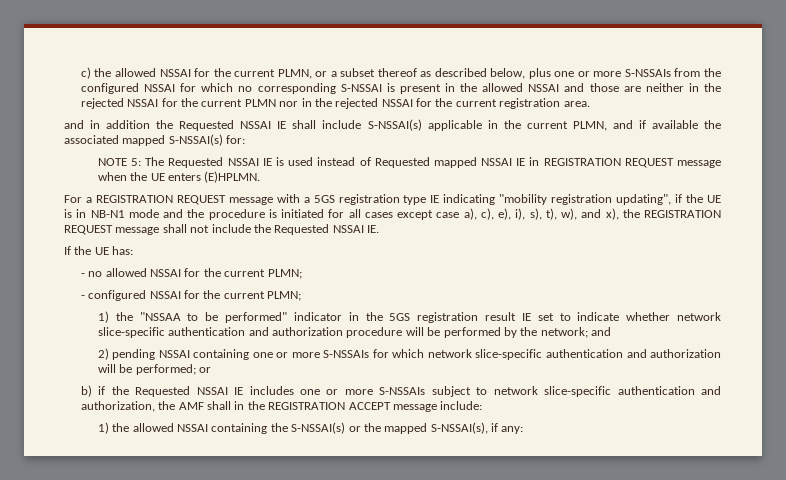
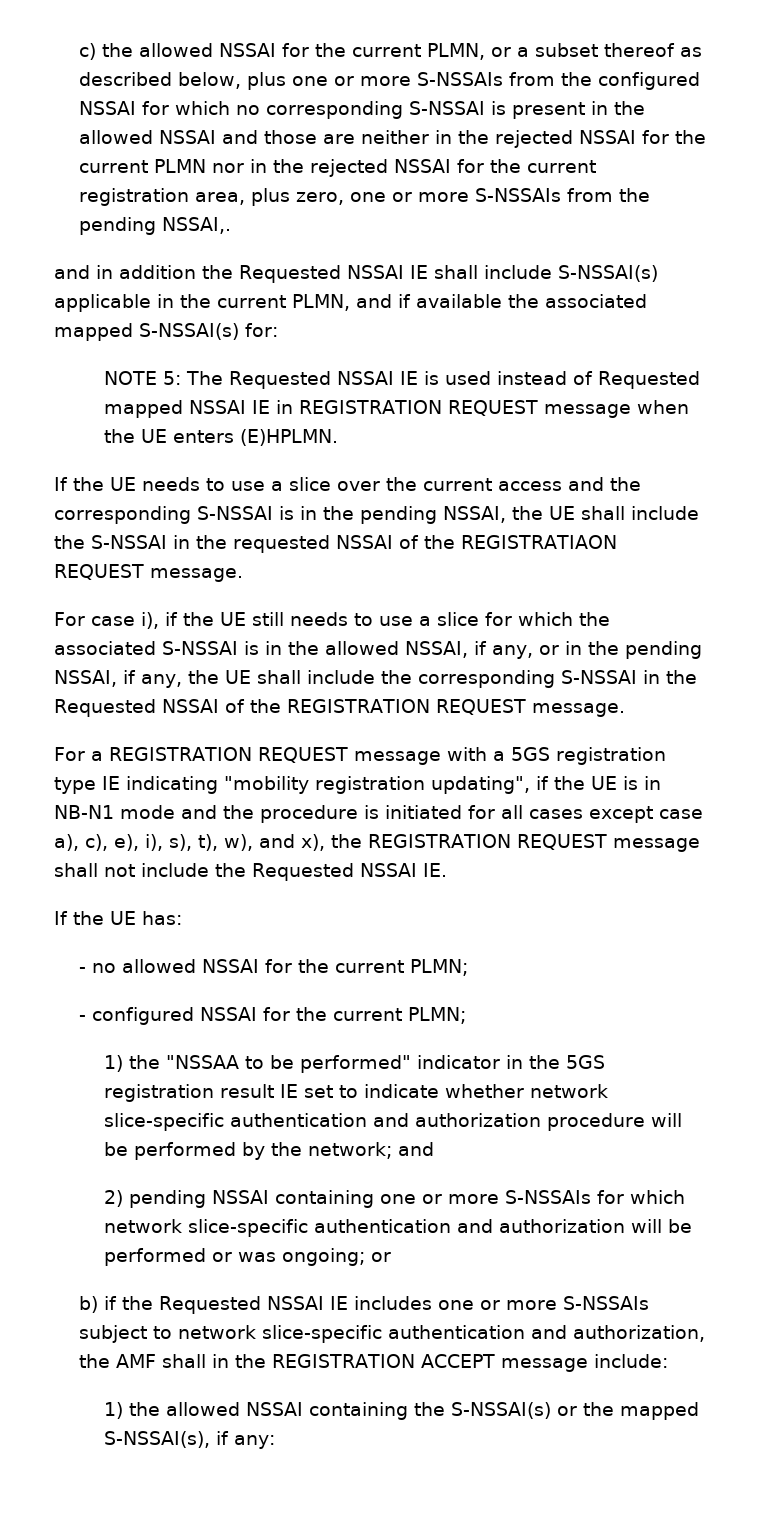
- c) the allowed NSSAI for the current PLMN, or a subset thereof as described below, plus one or more S-NSSAIs from the configured NSSAI for which no corresponding S-NSSAI is present in the allowed NSSAI and those are neither in the rejected NSSAI for the current PLMN nor in the rejected NSSAI for the current registration area.
+ c) the allowed NSSAI for the current PLMN, or a subset thereof as described below, plus one or more S-NSSAIs from the configured NSSAI for which no corresponding S-NSSAI is present in the allowed NSSAI and those are neither in the rejected NSSAI for the current PLMN nor in the rejected NSSAI for the current registration area, plus zero, one or more S-NSSAIs from the pending NSSAI,.
+ If the UE needs to use a slice over the current access and the corresponding S-NSSAI is in the pending NSSAI, the UE shall include the S-NSSAI in the requested NSSAI of the REGISTRATIAON REQUEST message.
+ For case i), if the UE still needs to use a slice for which the associated S-NSSAI is in the allowed NSSAI, if any, or in the pending NSSAI, if any, the UE shall include the corresponding S-NSSAI in the Requested NSSAI of the REGISTRATION REQUEST message.
- 2) pending NSSAI containing one or more S-NSSAIs for which network slice-specific authentication and authorization will be performed; or
+ 2) pending NSSAI containing one or more S-NSSAIs for which network slice-specific authentication and authorization will be performed or was ongoing; or

